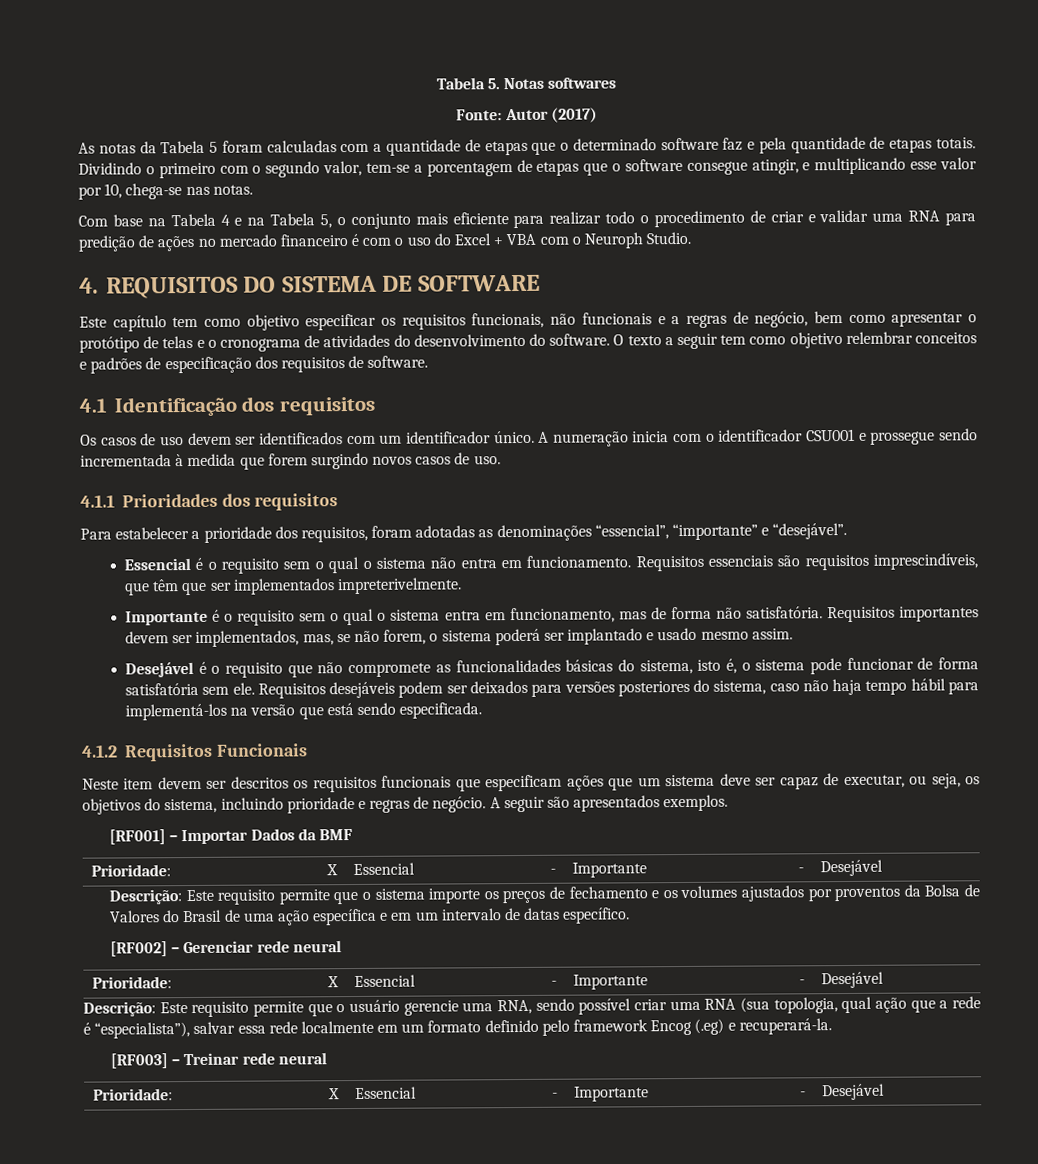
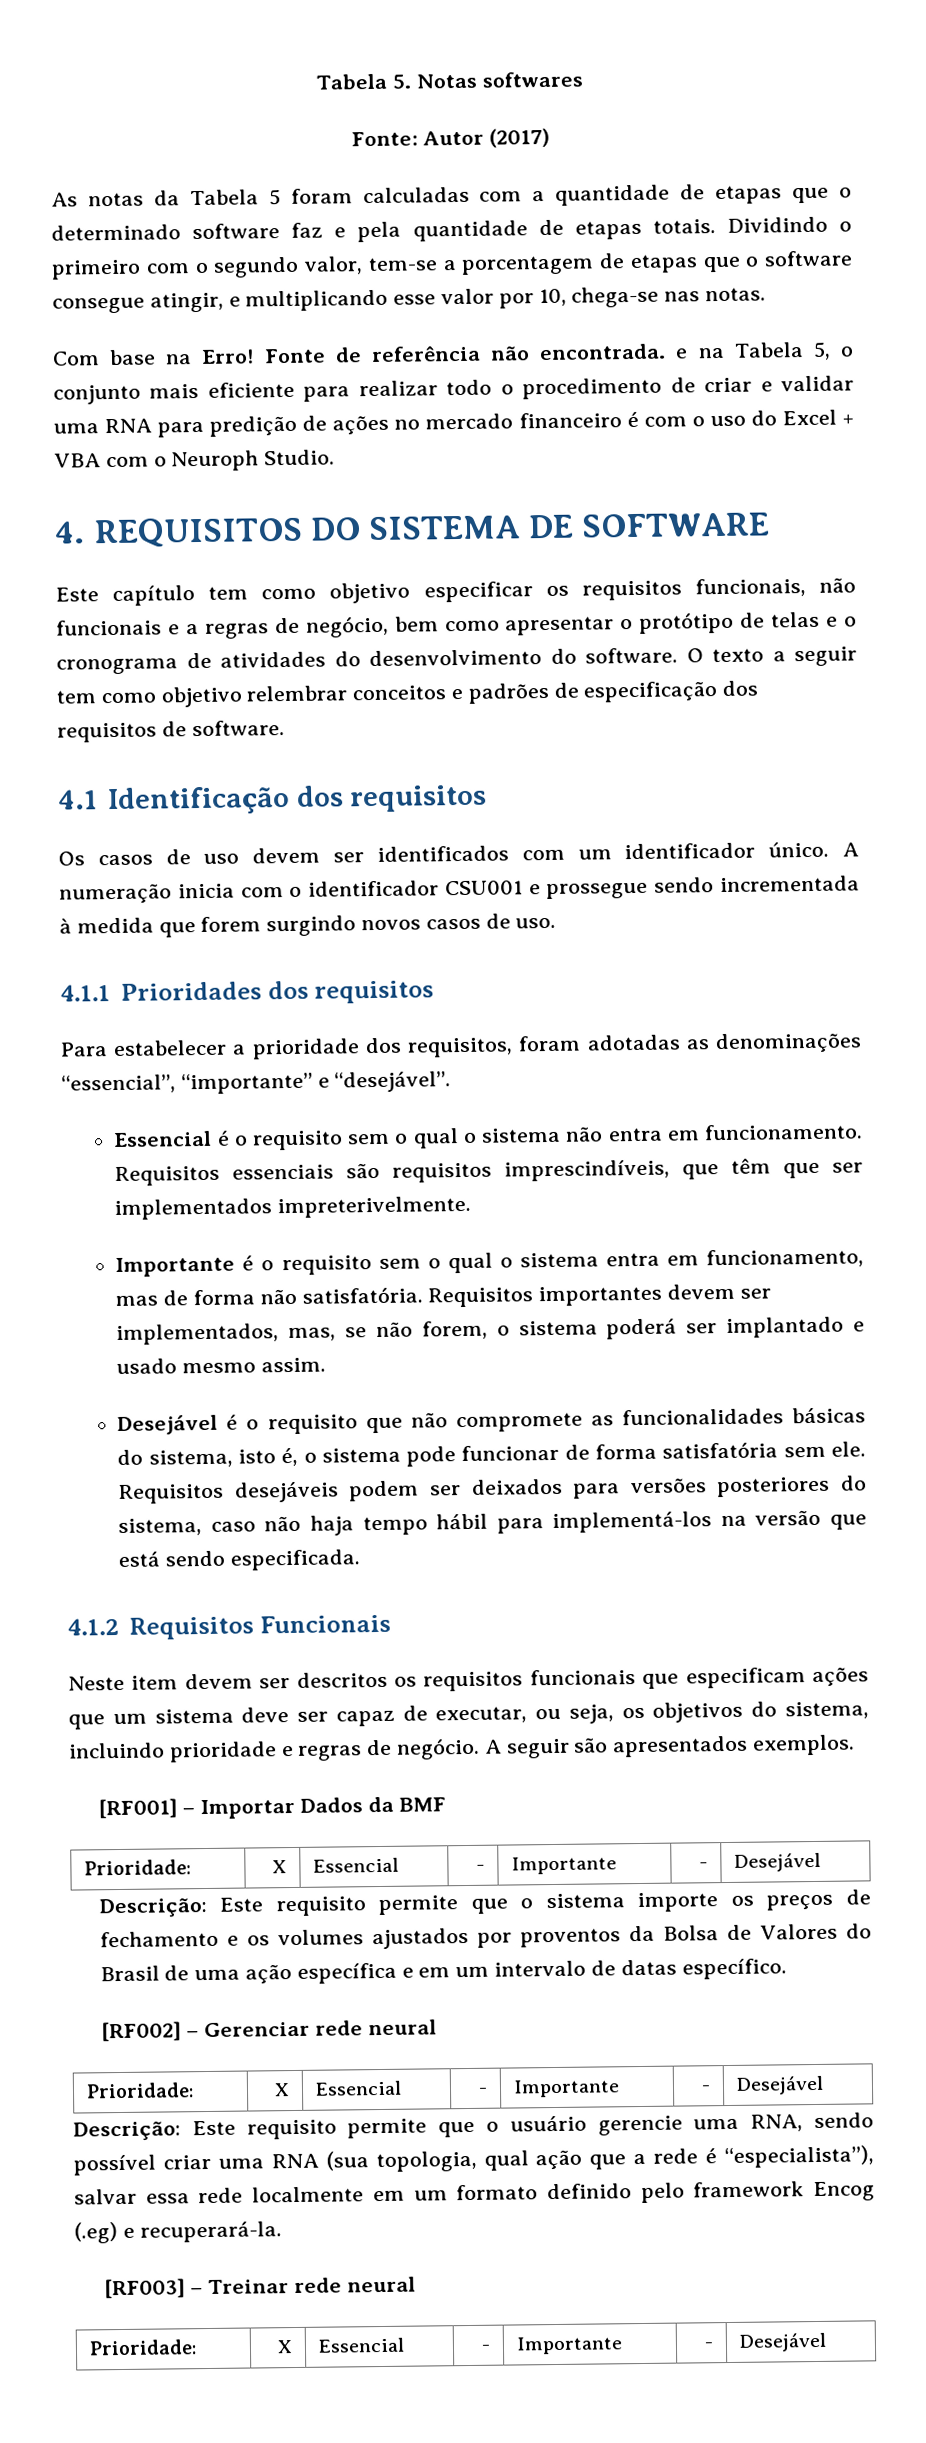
- Com base na Tabela 4 e na Tabela 5, o conjunto mais eficiente para realizar todo o procedimento de criar e validar uma RNA para predição de ações no mercado financeiro é com o uso do Excel + VBA com o Neuroph Studio.
+ Com base na Erro! Fonte de referência não encontrada. e na Tabela 5, o conjunto mais eficiente para realizar todo o procedimento de criar e validar uma RNA para predição de ações no mercado financeiro é com o uso do Excel + VBA com o Neuroph Studio.

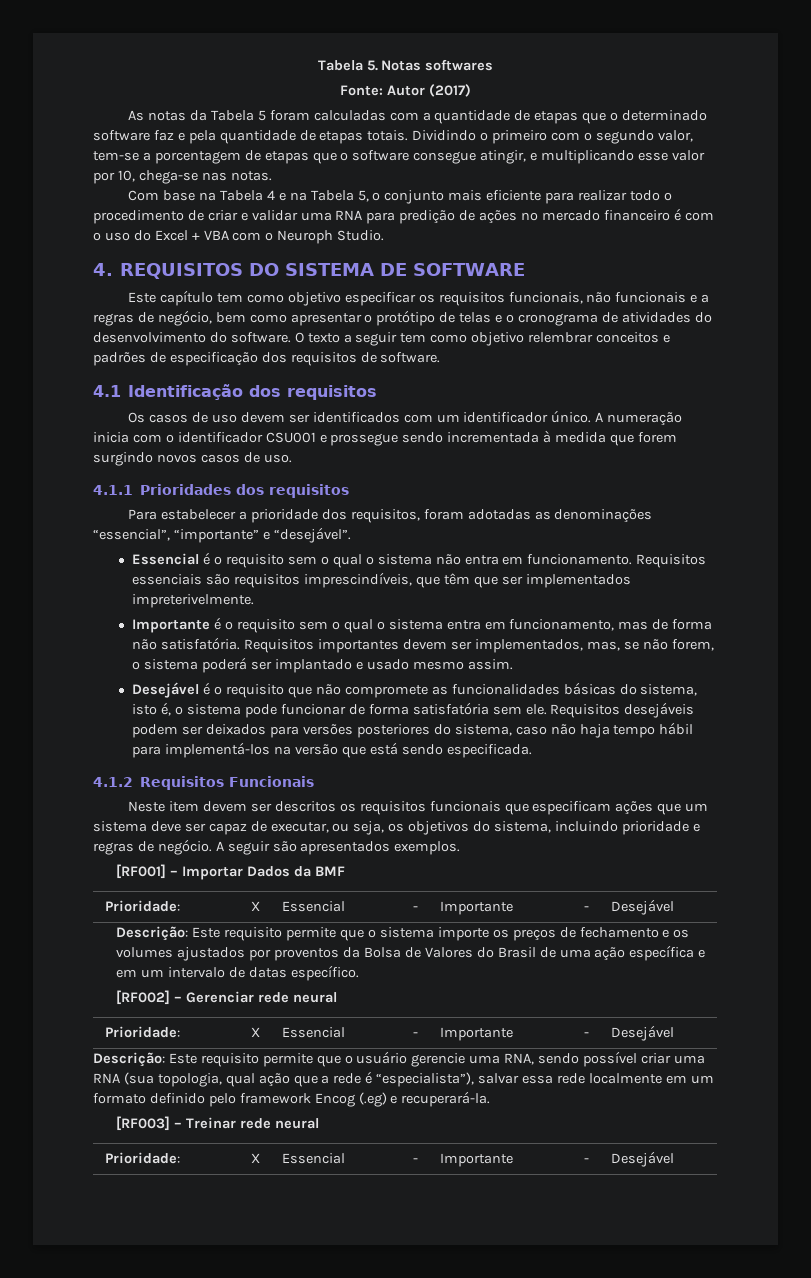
- Com base na Erro! Fonte de referência não encontrada. e na Tabela 5, o conjunto mais eficiente para realizar todo o procedimento de criar e validar uma RNA para predição de ações no mercado financeiro é com o uso do Excel + VBA com o Neuroph Studio.
+ Com base na Tabela 4 e na Tabela 5, o conjunto mais eficiente para realizar todo o procedimento de criar e validar uma RNA para predição de ações no mercado financeiro é com o uso do Excel + VBA com o Neuroph Studio.

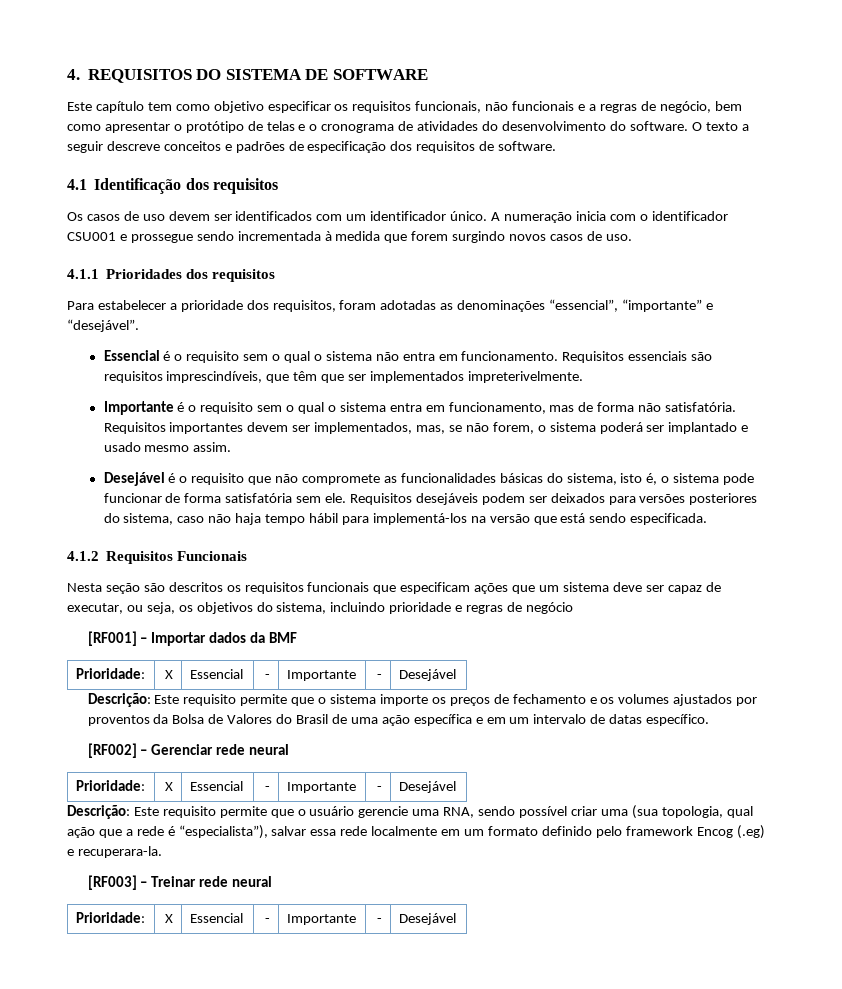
- Tabela 5. Notas softwares
- Fonte: Autor (2017)
- As notas da Tabela 5 foram calculadas com a quantidade de etapas que o determinado software faz e pela quantidade de etapas totais. Dividindo o primeiro com o segundo valor, tem-se a porcentagem de etapas que o software consegue atingir, e multiplicando esse valor por 10, chega-se nas notas.
- Com base na Tabela 4 e na Tabela 5, o conjunto mais eficiente para realizar todo o procedimento de criar e validar uma RNA para predição de ações no mercado financeiro é com o uso do Excel + VBA com o Neuroph Studio.
- O texto a seguir tem como objetivo relembrar conceitos e padrões de especificação dos requisitos de software.
+ O texto a seguir descreve conceitos e padrões de especificação dos requisitos de software.
- Neste item devem ser descritos os requisitos funcionais que especificam ações que um sistema deve ser capaz de executar, ou seja, os objetivos do sistema, incluindo prioridade e regras de negócio. A seguir são apresentados exemplos.
+ Nesta seção são descritos os requisitos funcionais que especificam ações que um sistema deve ser capaz de executar, ou seja, os objetivos do sistema, incluindo prioridade e regras de negócio
- [RF001] – Importar Dados da BMF
+ [RF001] – Importar dados da BMF
- Descrição: Este requisito permite que o usuário gerencie uma RNA, sendo possível criar uma RNA (sua topologia, qual ação que a rede é “especialista”), salvar essa rede localmente em um formato definido pelo framework Encog (.eg) e recuperará-la.
+ Descrição: Este requisito permite que o usuário gerencie uma RNA, sendo possível criar uma (sua topologia, qual ação que a rede é “especialista”), salvar essa rede localmente em um formato definido pelo framework Encog (.eg) e recuperara-la.

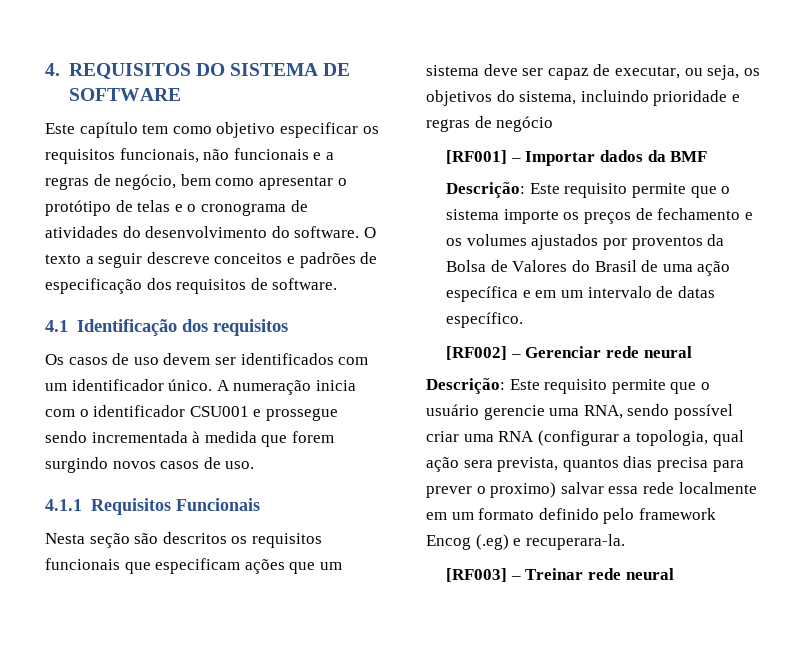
- 4.1.1 Prioridades dos requisitos
- Para estabelecer a prioridade dos requisitos, foram adotadas as denominações “essencial”, “importante” e “desejável”.
- Essencial é o requisito sem o qual o sistema não entra em funcionamento. Requisitos essenciais são requisitos imprescindíveis, que têm que ser implementados impreterivelmente.
- Importante é o requisito sem o qual o sistema entra em funcionamento, mas de forma não satisfatória. Requisitos importantes devem ser implementados, mas, se não forem, o sistema poderá ser implantado e usado mesmo assim.
- Desejável é o requisito que não compromete as funcionalidades básicas do sistema, isto é, o sistema pode funcionar de forma satisfatória sem ele. Requisitos desejáveis podem ser deixados para versões posteriores do sistema, caso não haja tempo hábil para implementá-los na versão que está sendo especificada.
- 4.1.2 Requisitos Funcionais
+ 4.1.1 Requisitos Funcionais
  [RF001] – Importar dados da BMF
- Prioridade: | X | Essencial | - | Importante | - | Desejável
  [RF002] – Gerenciar rede neural
- Prioridade: | X | Essencial | - | Importante | - | Desejável
- Descrição: Este requisito permite que o usuário gerencie uma RNA, sendo possível criar uma (sua topologia, qual ação que a rede é “especialista”), salvar essa rede localmente em um formato definido pelo framework Encog (.eg) e recuperara-la.
+ Descrição: Este requisito permite que o usuário gerencie uma RNA, sendo possível criar uma RNA (configurar a topologia, qual ação sera prevista, quantos dias precisa para prever o proximo) salvar essa rede localmente em um formato definido pelo framework Encog (.eg) e recuperara-la.
  [RF003] – Treinar rede neural
- Prioridade: | X | Essencial | - | Importante | - | Desejável

